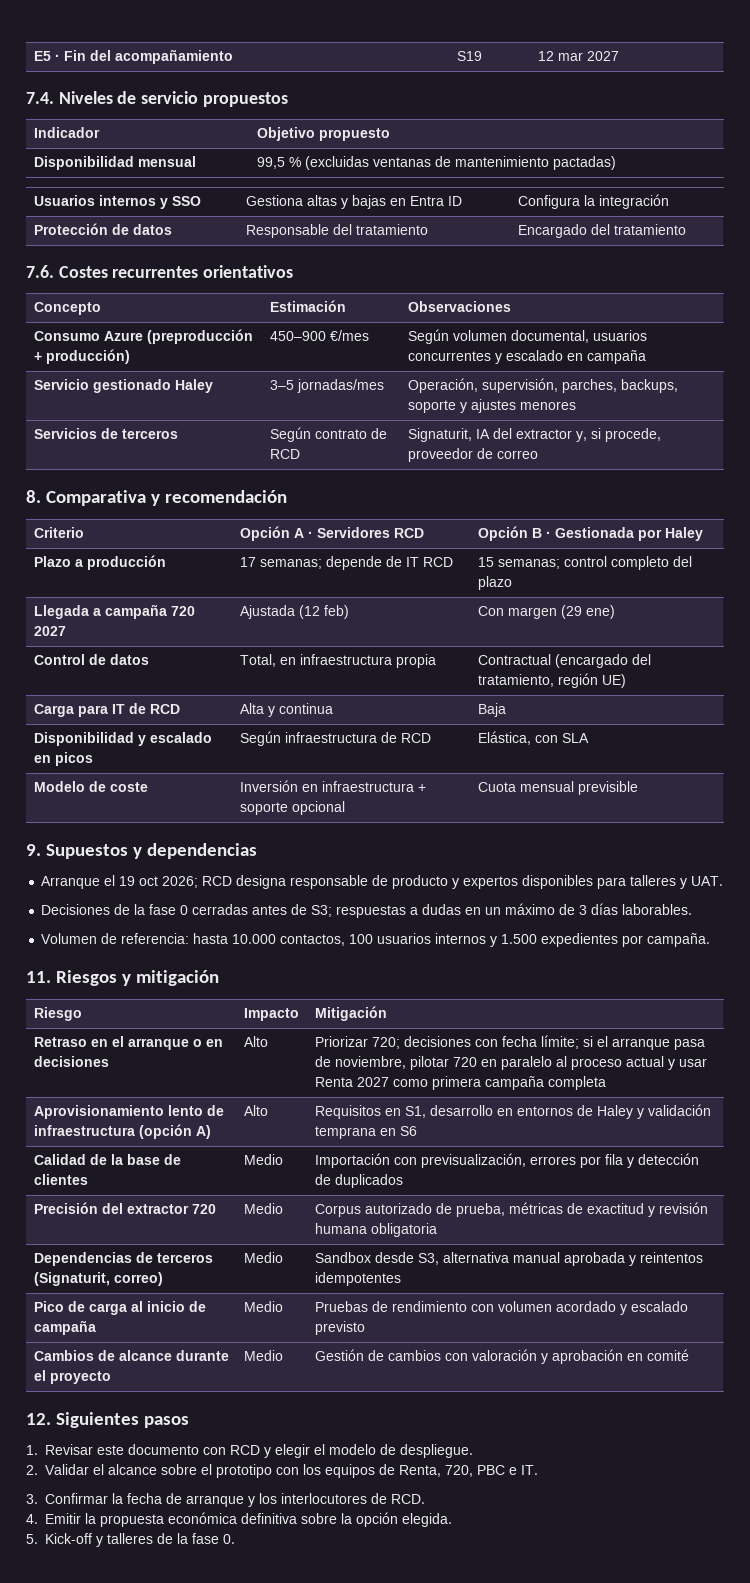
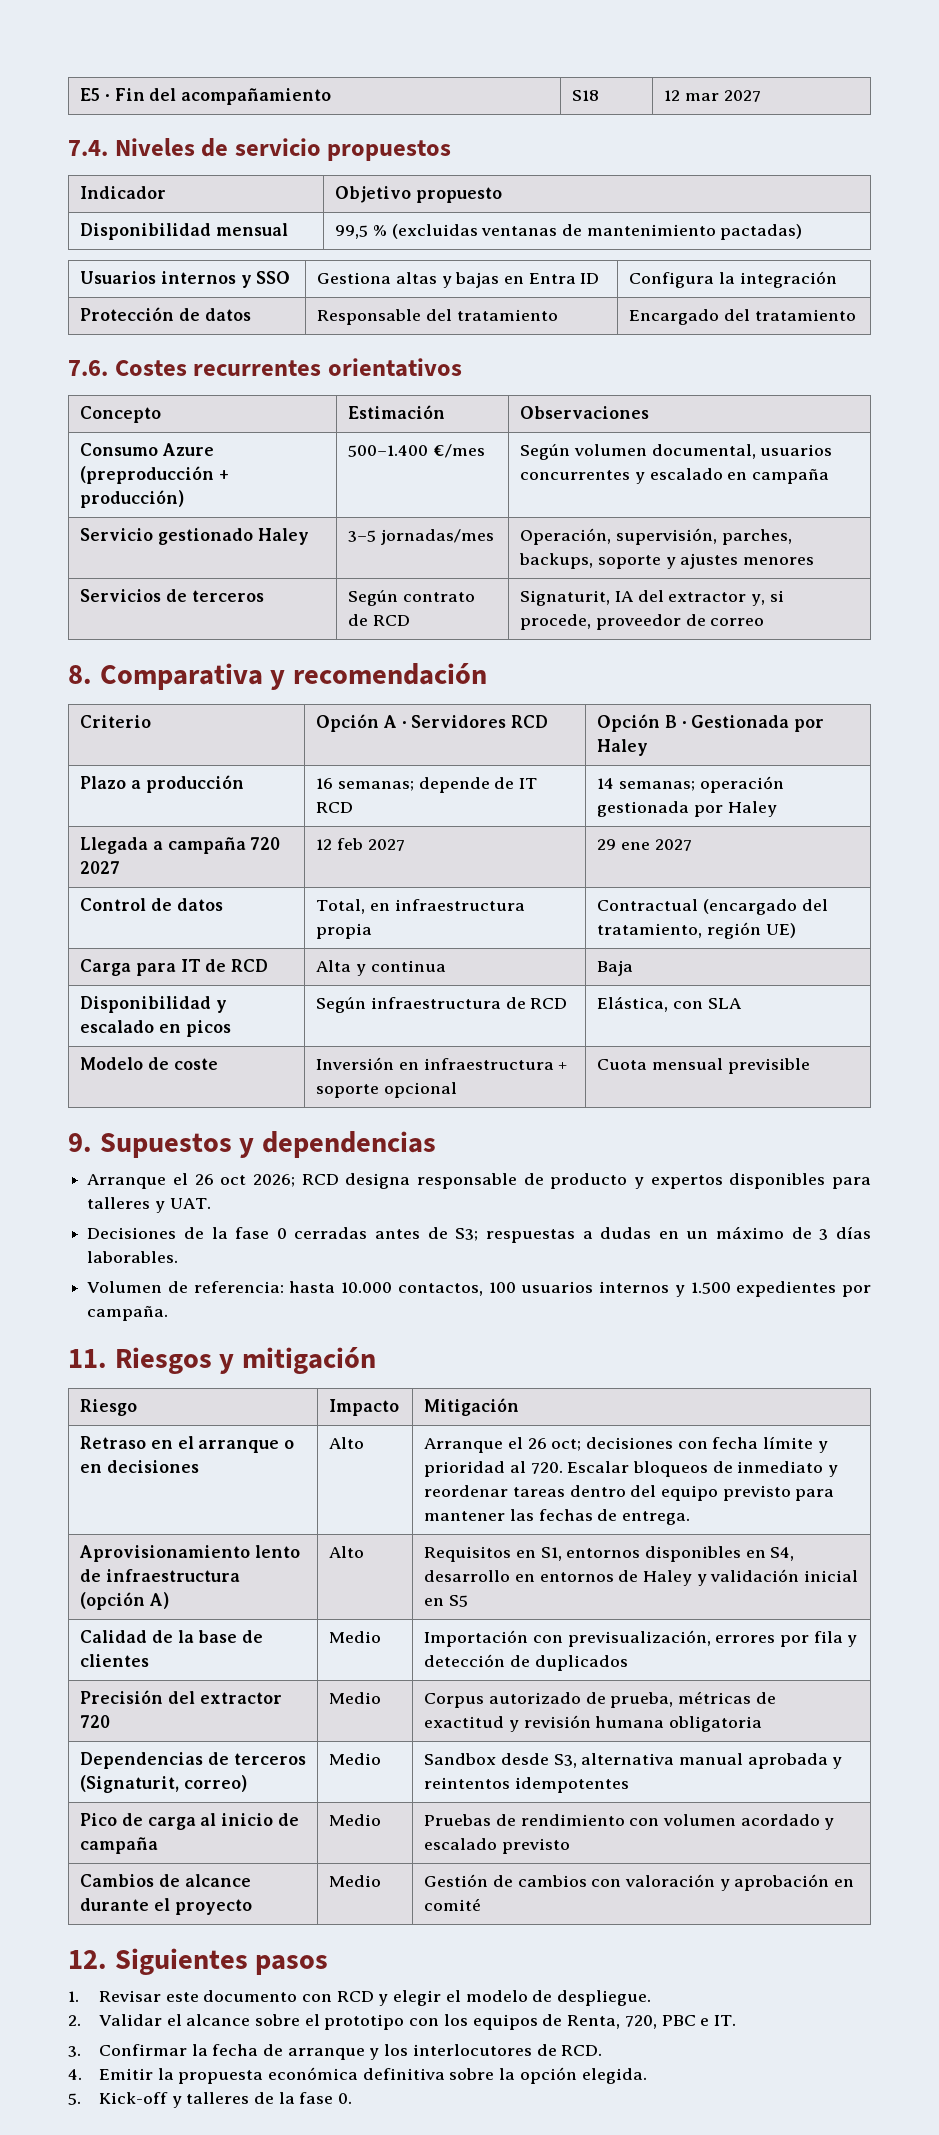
- E5 · Fin del acompañamiento | S19 | 12 mar 2027
+ E5 · Fin del acompañamiento | S18 | 12 mar 2027
- Consumo Azure (preproducción + producción) | 450–900 €/mes | Según volumen documental, usuarios concurrentes y escalado en campaña
+ Consumo Azure (preproducción + producción) | 500–1.400 €/mes | Según volumen documental, usuarios concurrentes y escalado en campaña
- Plazo a producción | 17 semanas; depende de IT RCD | 15 semanas; control completo del plazo
+ Plazo a producción | 16 semanas; depende de IT RCD | 14 semanas; operación gestionada por Haley
- Llegada a campaña 720 2027 | Ajustada (12 feb) | Con margen (29 ene)
+ Llegada a campaña 720 2027 | 12 feb 2027 | 29 ene 2027
- Arranque el 19 oct 2026; RCD designa responsable de producto y expertos disponibles para talleres y UAT.
+ Arranque el 26 oct 2026; RCD designa responsable de producto y expertos disponibles para talleres y UAT.
- Retraso en el arranque o en decisiones | Alto | Priorizar 720; decisiones con fecha límite; si el arranque pasa de noviembre, pilotar 720 en paralelo al proceso actual y usar Renta 2027 como primera campaña completa
+ Retraso en el arranque o en decisiones | Alto | Arranque el 26 oct; decisiones con fecha límite y prioridad al 720. Escalar bloqueos de inmediato y reordenar tareas dentro del equipo previsto para mantener las fechas de entrega.
- Aprovisionamiento lento de infraestructura (opción A) | Alto | Requisitos en S1, desarrollo en entornos de Haley y validación temprana en S6
+ Aprovisionamiento lento de infraestructura (opción A) | Alto | Requisitos en S1, entornos disponibles en S4, desarrollo en entornos de Haley y validación inicial en S5

